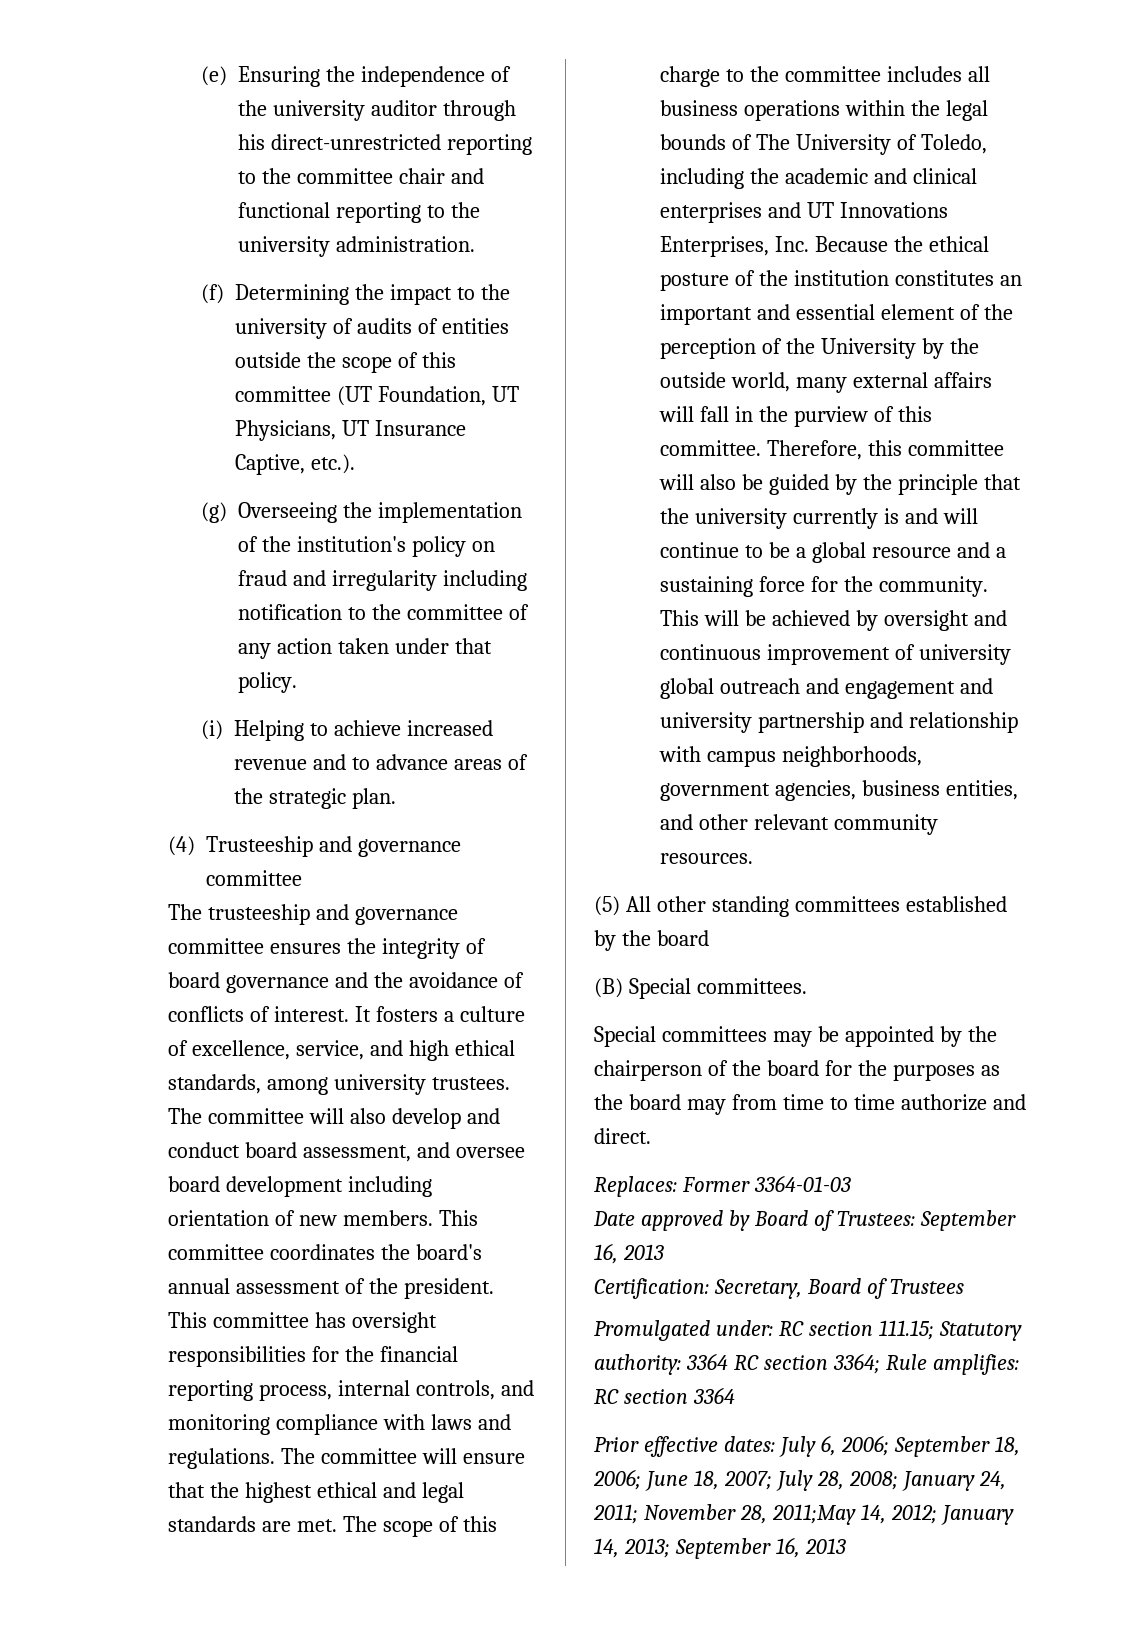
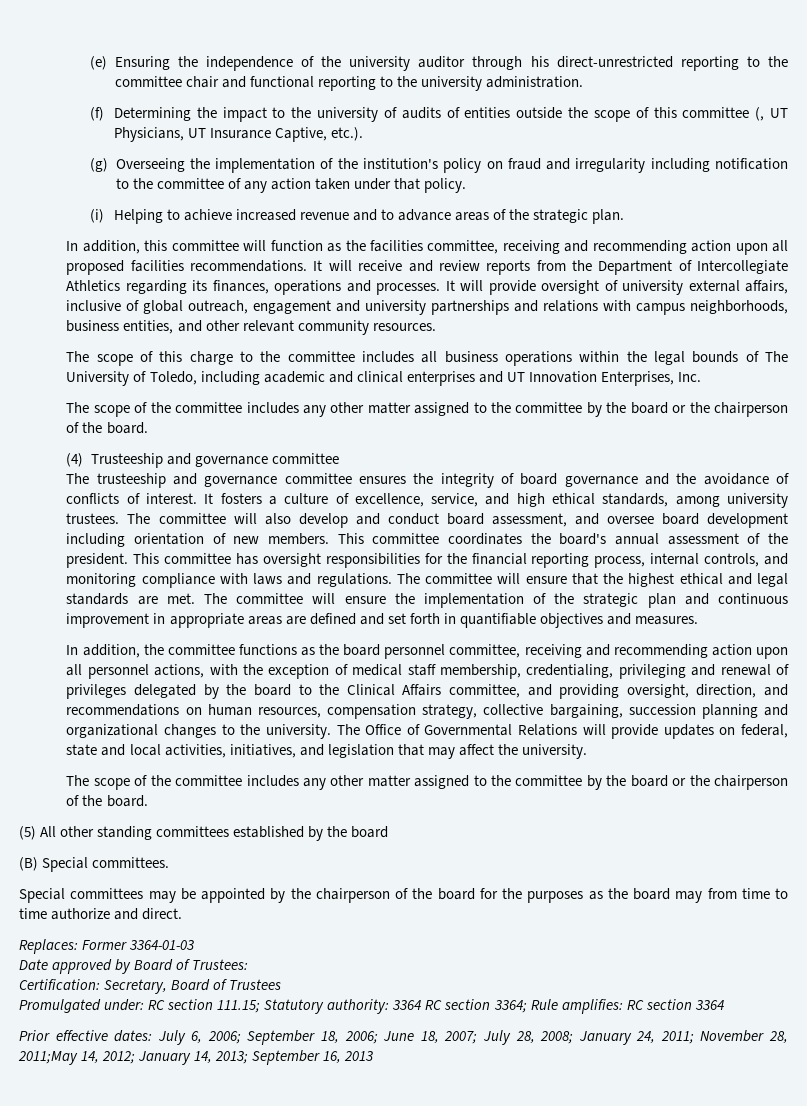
- (f) Determining the impact to the university of audits of entities outside the scope of this committee (UT Foundation, UT Physicians, UT Insurance Captive, etc.).
+ (f) Determining the impact to the university of audits of entities outside the scope of this committee (, UT Physicians, UT Insurance Captive, etc.).
+ In addition, this committee will function as the facilities committee, receiving and recommending action upon all proposed facilities recommendations. It will receive and review reports from the Department of Intercollegiate Athletics regarding its finances, operations and processes. It will provide oversight of university external affairs, inclusive of global outreach, engagement and university partnerships and relations with campus neighborhoods, business entities, and other relevant community resources.
+ The scope of this charge to the committee includes all business operations within the legal bounds of The University of Toledo, including academic and clinical enterprises and UT Innovation Enterprises, Inc.
+ The scope of the committee includes any other matter assigned to the committee by the board or the chairperson of the board.
- The scope of this charge to the committee includes all business operations within the legal bounds of The University of Toledo, including the academic and clinical enterprises and UT Innovations Enterprises, Inc. Because the ethical posture of the institution constitutes an important and essential element of the perception of the University by the outside world, many external affairs will fall in the purview of this committee. Therefore, this committee will also be guided by the principle that the university currently is and will continue to be a global resource and a sustaining force for the community. This will be achieved by oversight and continuous improvement of university global outreach and engagement and university partnership and relationship with campus neighborhoods, government agencies, business entities, and other relevant community resources.
+ The committee will ensure the implementation of the strategic plan and continuous improvement in appropriate areas are defined and set forth in quantifiable objectives and measures.
+ In addition, the committee functions as the board personnel committee, receiving and recommending action upon all personnel actions, with the exception of medical staff membership, credentialing, privileging and renewal of privileges delegated by the board to the Clinical Affairs committee, and providing oversight, direction, and recommendations on human resources, compensation strategy, collective bargaining, succession planning and organizational changes to the university. The Office of Governmental Relations will provide updates on federal, state and local activities, initiatives, and legislation that may affect the university.
+ The scope of the committee includes any other matter assigned to the committee by the board or the chairperson of the board.
- Date approved by Board of Trustees: September 16, 2013
+ Date approved by Board of Trustees:

